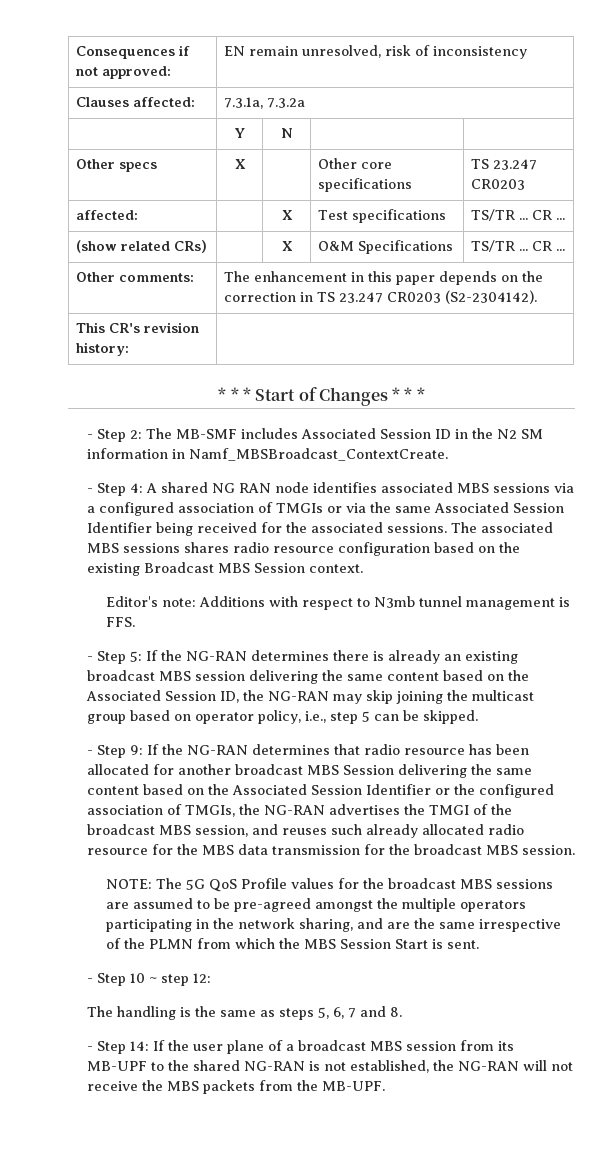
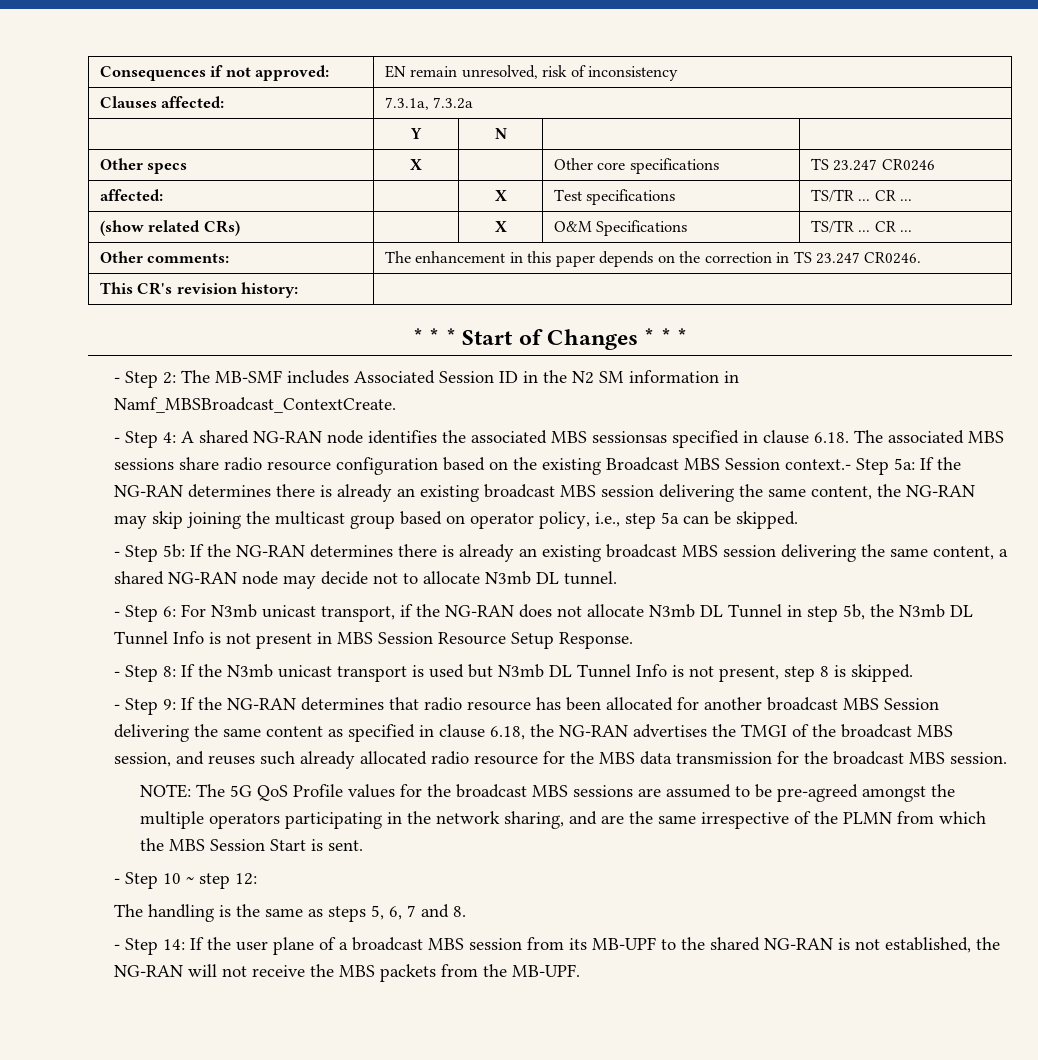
- Other specs | X | | Other core specifications | TS 23.247 CR0203
+ Other specs | X | | Other core specifications | TS 23.247 CR0246
- Other comments: | The enhancement in this paper depends on the correction in TS 23.247 CR0203 (S2-2304142).
+ Other comments: | The enhancement in this paper depends on the correction in TS 23.247 CR0246.
- - Step 4: A shared NG RAN node identifies associated MBS sessions via a configured association of TMGIs or via the same Associated Session Identifier being received for the associated sessions. The associated MBS sessions shares radio resource configuration based on the existing Broadcast MBS Session context.
- Editor's note: Additions with respect to N3mb tunnel management is FFS.
- - Step 5: If the NG-RAN determines there is already an existing broadcast MBS session delivering the same content based on the Associated Session ID, the NG-RAN may skip joining the multicast group based on operator policy, i.e., step 5 can be skipped.
+ - Step 4: A shared NG-RAN node identifies the associated MBS sessionsas specified in clause 6.18. The associated MBS sessions share radio resource configuration based on the existing Broadcast MBS Session context.- Step 5a: If the NG-RAN determines there is already an existing broadcast MBS session delivering the same content, the NG-RAN may skip joining the multicast group based on operator policy, i.e., step 5a can be skipped.
+ - Step 5b: If the NG-RAN determines there is already an existing broadcast MBS session delivering the same content, a shared NG-RAN node may decide not to allocate N3mb DL tunnel.
+ - Step 6: For N3mb unicast transport, if the NG-RAN does not allocate N3mb DL Tunnel in step 5b, the N3mb DL Tunnel Info is not present in MBS Session Resource Setup Response.
+ - Step 8: If the N3mb unicast transport is used but N3mb DL Tunnel Info is not present, step 8 is skipped.
- - Step 9: If the NG-RAN determines that radio resource has been allocated for another broadcast MBS Session delivering the same content based on the Associated Session Identifier or the configured association of TMGIs, the NG-RAN advertises the TMGI of the broadcast MBS session, and reuses such already allocated radio resource for the MBS data transmission for the broadcast MBS session.
+ - Step 9: If the NG-RAN determines that radio resource has been allocated for another broadcast MBS Session delivering the same content as specified in clause 6.18, the NG-RAN advertises the TMGI of the broadcast MBS session, and reuses such already allocated radio resource for the MBS data transmission for the broadcast MBS session.

